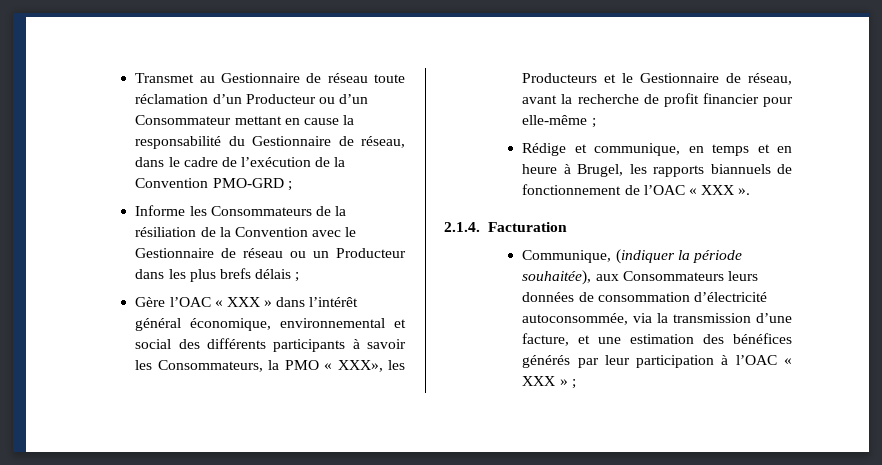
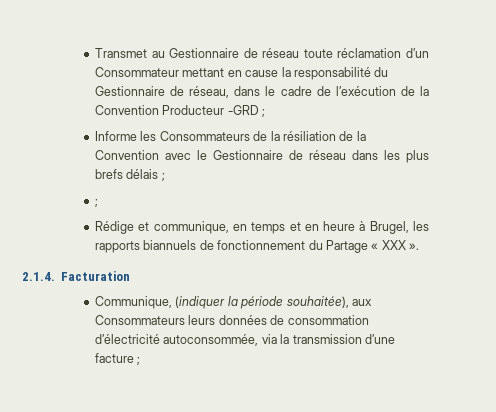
- Transmet au Gestionnaire de réseau toute réclamation d’un Producteur ou d’un Consommateur mettant en cause la responsabilité du Gestionnaire de réseau, dans le cadre de l’exécution de la Convention PMO-GRD ;
+ Transmet au Gestionnaire de réseau toute réclamation d’un Consommateur mettant en cause la responsabilité du Gestionnaire de réseau, dans le cadre de l’exécution de la Convention Producteur -GRD ;
- Informe les Consommateurs de la résiliation de la Convention avec le Gestionnaire de réseau ou un Producteur dans les plus brefs délais ;
- Gère l’OAC « XXX » dans l’intérêt général économique, environnemental et social des différents participants à savoir les Consommateurs, la PMO « XXX», les Producteurs et le Gestionnaire de réseau, avant la recherche de profit financier pour elle-même ;
+ Informe les Consommateurs de la résiliation de la Convention avec le Gestionnaire de réseau dans les plus brefs délais ;
+ ;
- Rédige et communique, en temps et en heure à Brugel, les rapports biannuels de fonctionnement de l’OAC « XXX ».
+ Rédige et communique, en temps et en heure à Brugel, les rapports biannuels de fonctionnement du Partage « XXX ».
- Communique, (indiquer la période souhaitée), aux Consommateurs leurs données de consommation d’électricité autoconsommée, via la transmission d’une facture, et une estimation des bénéfices générés par leur participation à l’OAC « XXX » ;
+ Communique, (indiquer la période souhaitée), aux Consommateurs leurs données de consommation d’électricité autoconsommée, via la transmission d’une facture ;

